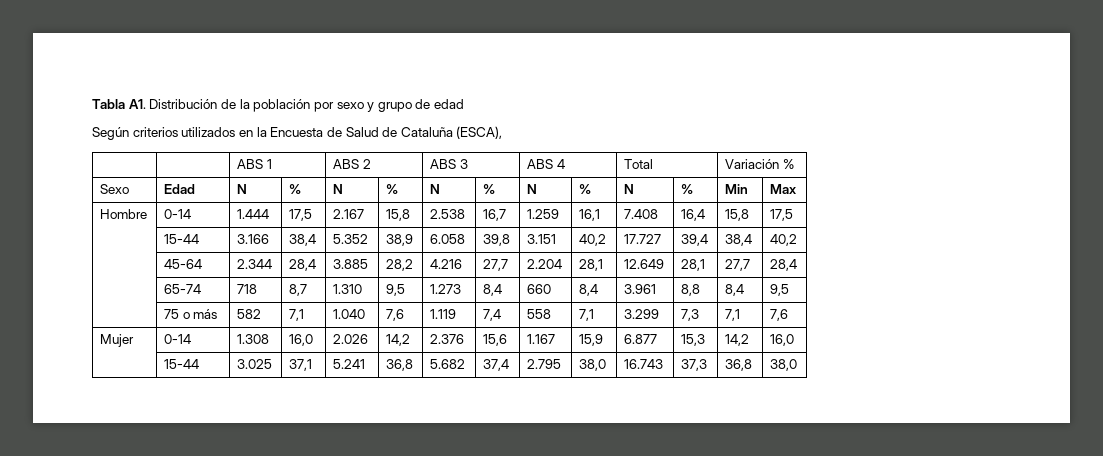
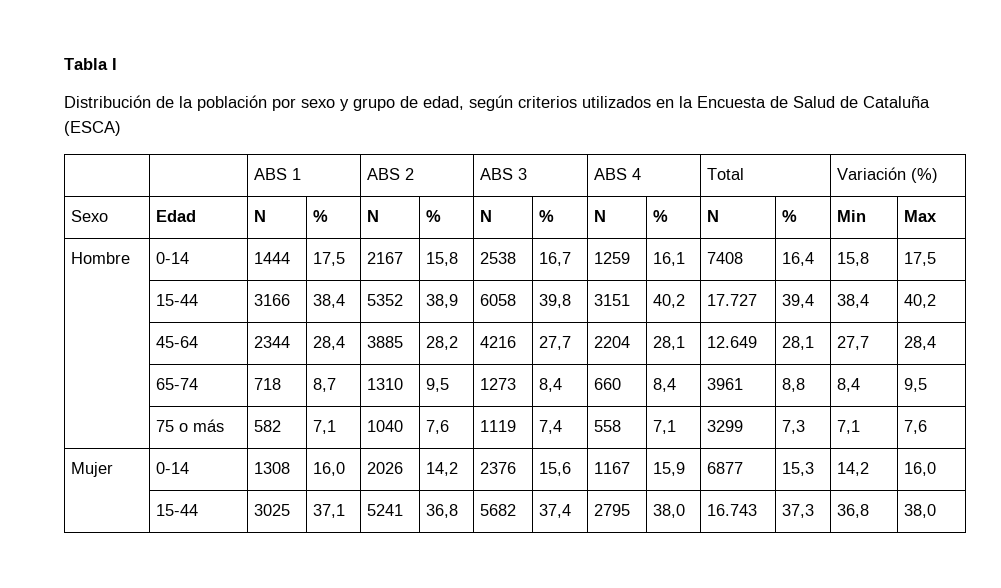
- Tabla A1. Distribución de la población por sexo y grupo de edad
- Según criterios utilizados en la Encuesta de Salud de Cataluña (ESCA),
+ Tabla I
+ Distribución de la población por sexo y grupo de edad, según criterios utilizados en la Encuesta de Salud de Cataluña (ESCA)
- | | ABS 1 | ABS 2 | ABS 3 | ABS 4 | Total | Variación %
+ | | ABS 1 | ABS 2 | ABS 3 | ABS 4 | Total | Variación (%)
- Hombre | 0-14 | 1.444 | 17,5 | 2.167 | 15,8 | 2.538 | 16,7 | 1.259 | 16,1 | 7.408 | 16,4 | 15,8 | 17,5
+ Hombre | 0-14 | 1444 | 17,5 | 2167 | 15,8 | 2538 | 16,7 | 1259 | 16,1 | 7408 | 16,4 | 15,8 | 17,5
- | 15-44 | 3.166 | 38,4 | 5.352 | 38,9 | 6.058 | 39,8 | 3.151 | 40,2 | 17.727 | 39,4 | 38,4 | 40,2
+ | 15-44 | 3166 | 38,4 | 5352 | 38,9 | 6058 | 39,8 | 3151 | 40,2 | 17.727 | 39,4 | 38,4 | 40,2
- | 45-64 | 2.344 | 28,4 | 3.885 | 28,2 | 4.216 | 27,7 | 2.204 | 28,1 | 12.649 | 28,1 | 27,7 | 28,4
+ | 45-64 | 2344 | 28,4 | 3885 | 28,2 | 4216 | 27,7 | 2204 | 28,1 | 12.649 | 28,1 | 27,7 | 28,4
- | 65-74 | 718 | 8,7 | 1.310 | 9,5 | 1.273 | 8,4 | 660 | 8,4 | 3.961 | 8,8 | 8,4 | 9,5
+ | 65-74 | 718 | 8,7 | 1310 | 9,5 | 1273 | 8,4 | 660 | 8,4 | 3961 | 8,8 | 8,4 | 9,5
- | 75 o más | 582 | 7,1 | 1.040 | 7,6 | 1.119 | 7,4 | 558 | 7,1 | 3.299 | 7,3 | 7,1 | 7,6
+ | 75 o más | 582 | 7,1 | 1040 | 7,6 | 1119 | 7,4 | 558 | 7,1 | 3299 | 7,3 | 7,1 | 7,6
- Mujer | 0-14 | 1.308 | 16,0 | 2.026 | 14,2 | 2.376 | 15,6 | 1.167 | 15,9 | 6.877 | 15,3 | 14,2 | 16,0
+ Mujer | 0-14 | 1308 | 16,0 | 2026 | 14,2 | 2376 | 15,6 | 1167 | 15,9 | 6877 | 15,3 | 14,2 | 16,0
- | 15-44 | 3.025 | 37,1 | 5.241 | 36,8 | 5.682 | 37,4 | 2.795 | 38,0 | 16.743 | 37,3 | 36,8 | 38,0
+ | 15-44 | 3025 | 37,1 | 5241 | 36,8 | 5682 | 37,4 | 2795 | 38,0 | 16.743 | 37,3 | 36,8 | 38,0

